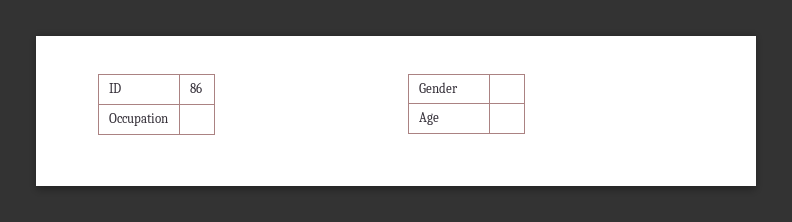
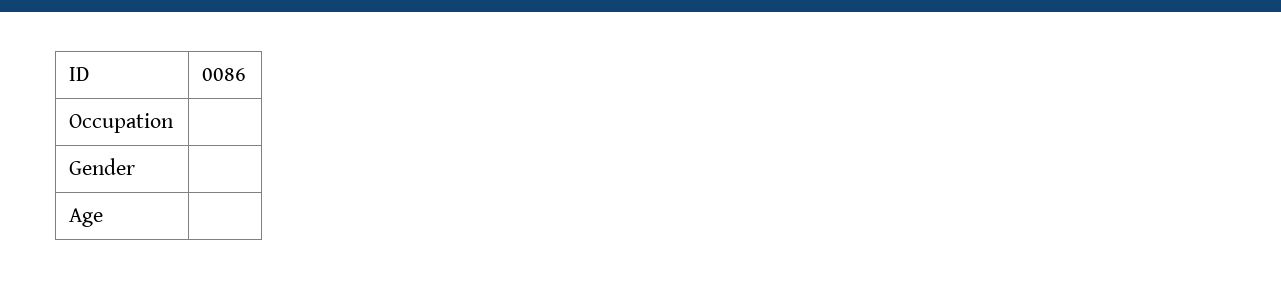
- ID | 86
+ ID | 0086

